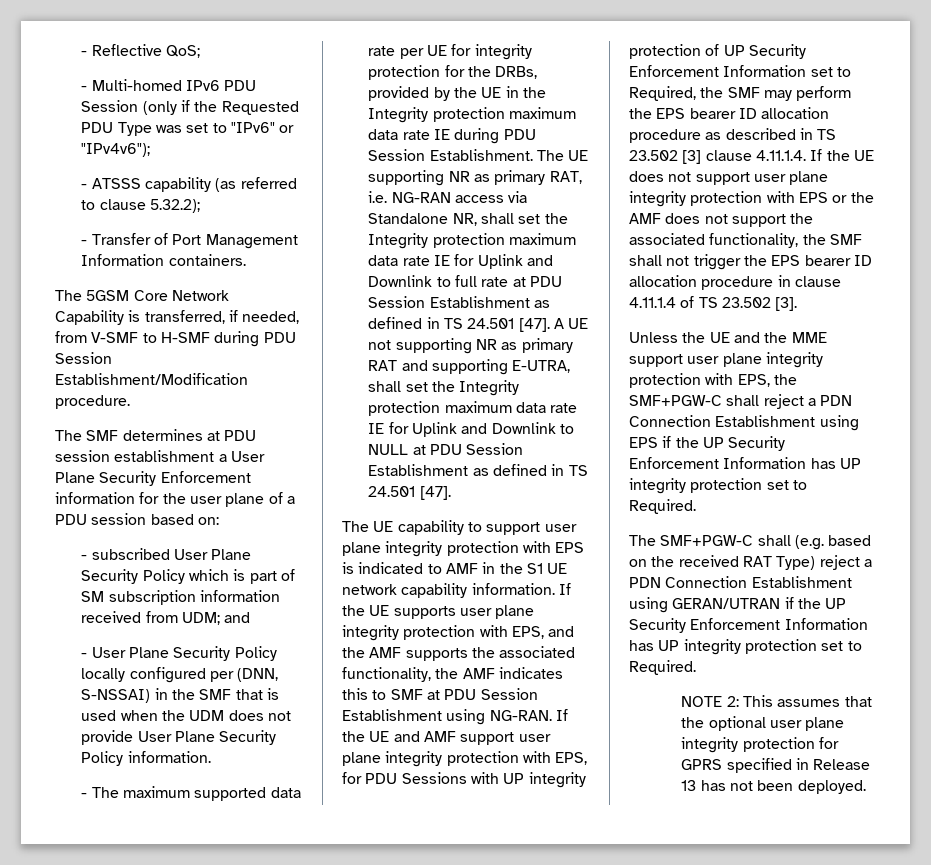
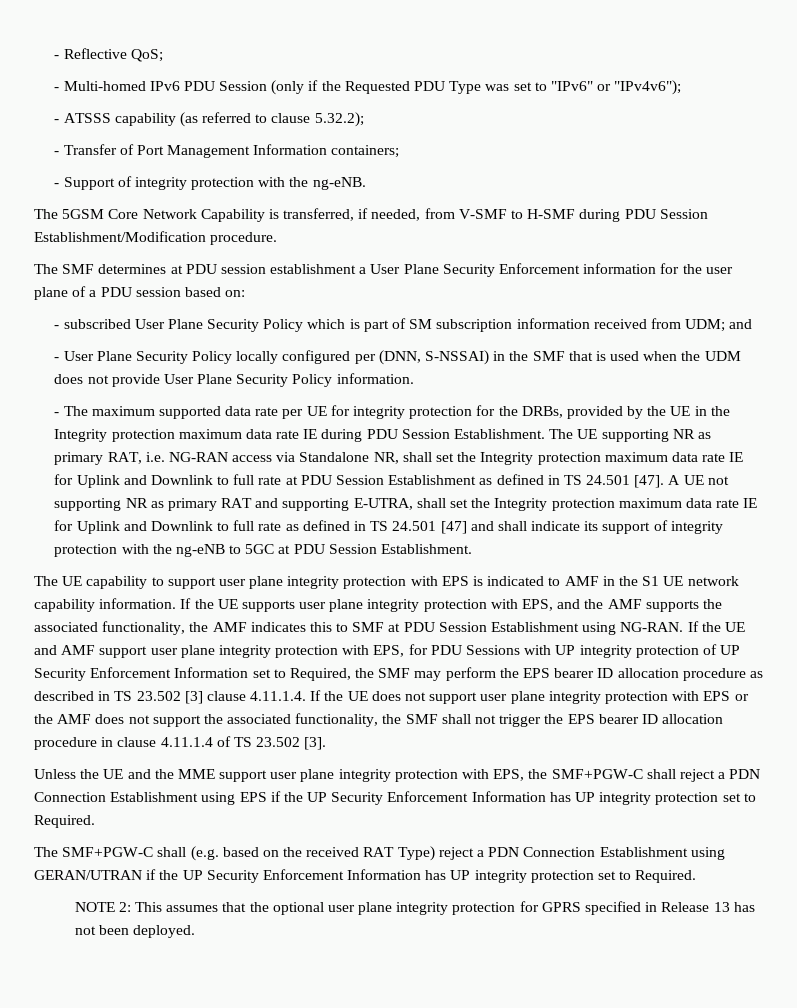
- - Transfer of Port Management Information containers.
+ - Transfer of Port Management Information containers;
+ - Support of integrity protection with the ng-eNB.
- A UE not supporting NR as primary RAT and supporting E-UTRA, shall set the Integrity protection maximum data rate IE for Uplink and Downlink to NULL at PDU Session Establishment as defined in TS 24.501 [47].
+ A UE not supporting NR as primary RAT and supporting E-UTRA, shall set the Integrity protection maximum data rate IE for Uplink and Downlink to full rate as defined in TS 24.501 [47] and shall indicate its support of integrity protection with the ng-eNB to 5GC at PDU Session Establishment.

